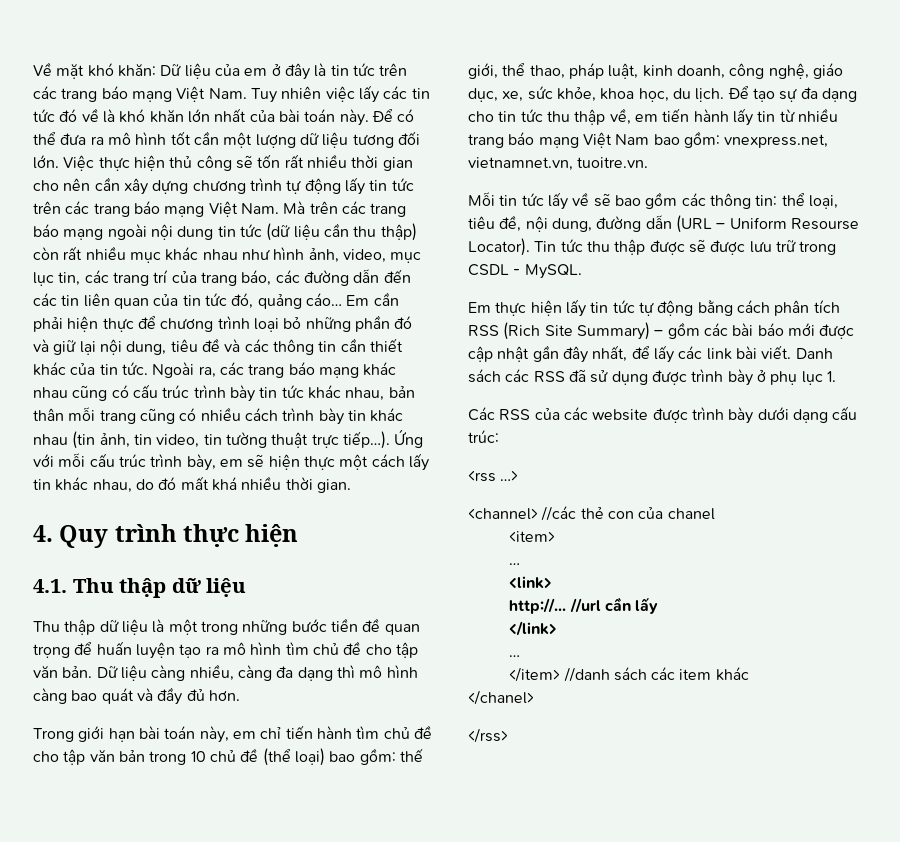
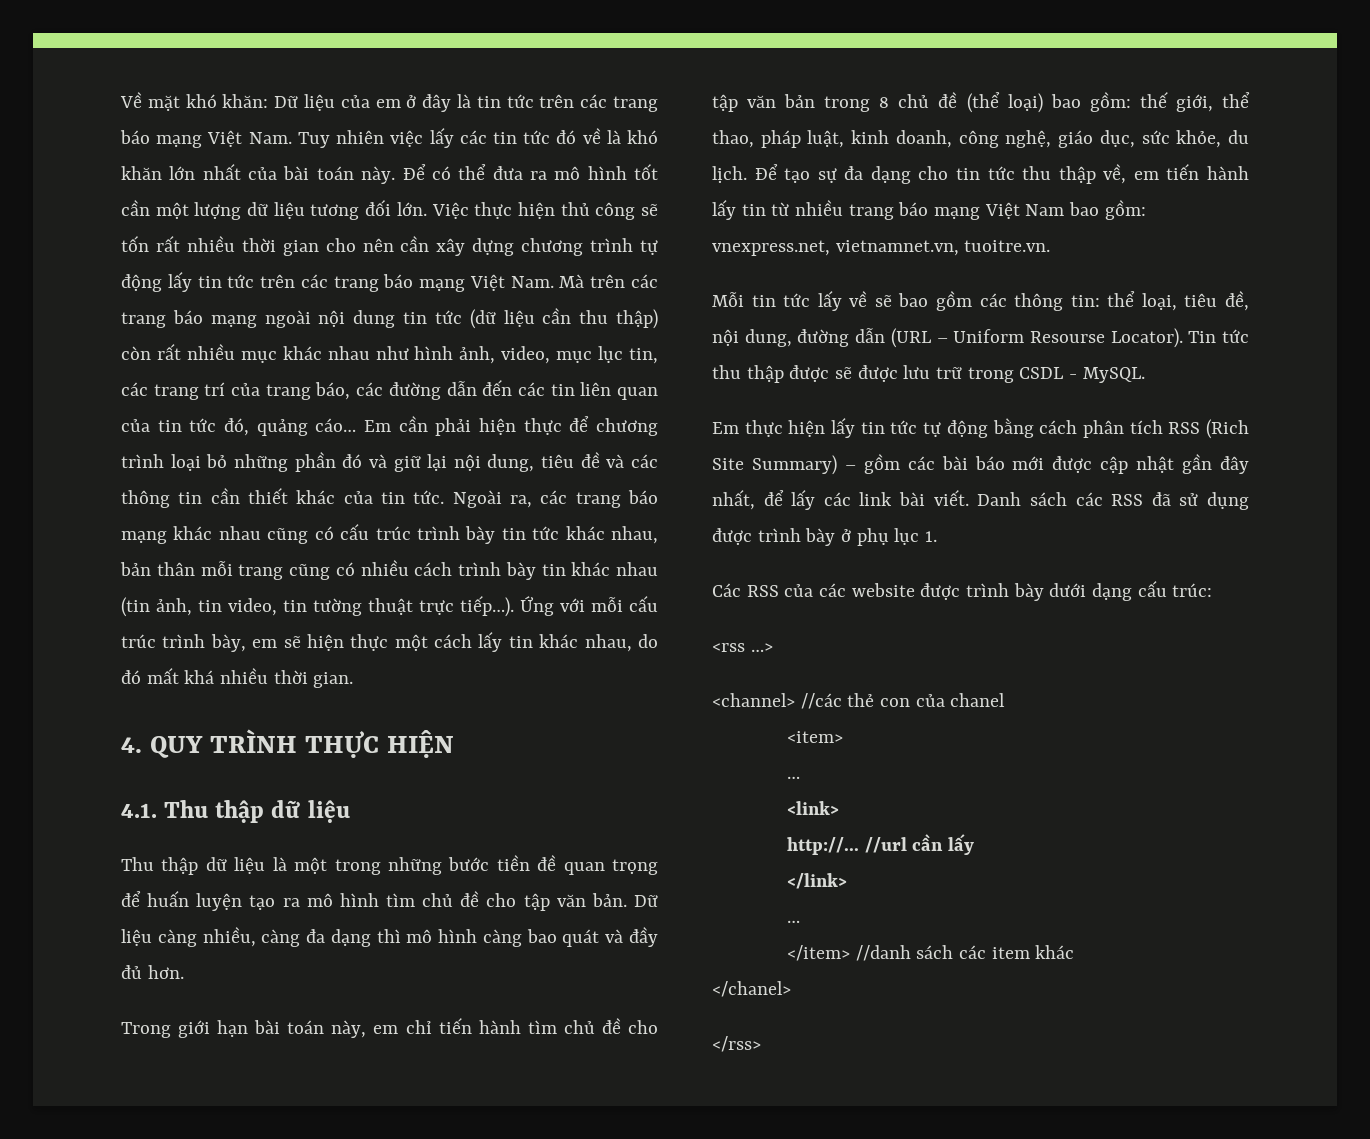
- 4. Quy trình thực hiện
+ 4. QUY TRÌNH THỰC HIỆN
- Trong giới hạn bài toán này, em chỉ tiến hành tìm chủ đề cho tập văn bản trong 10 chủ đề (thể loại) bao gồm: thế giới, thể thao, pháp luật, kinh doanh, công nghệ, giáo dục, xe, sức khỏe, khoa học, du lịch.
+ Trong giới hạn bài toán này, em chỉ tiến hành tìm chủ đề cho tập văn bản trong 8 chủ đề (thể loại) bao gồm: thế giới, thể thao, pháp luật, kinh doanh, công nghệ, giáo dục, sức khỏe, du lịch.

